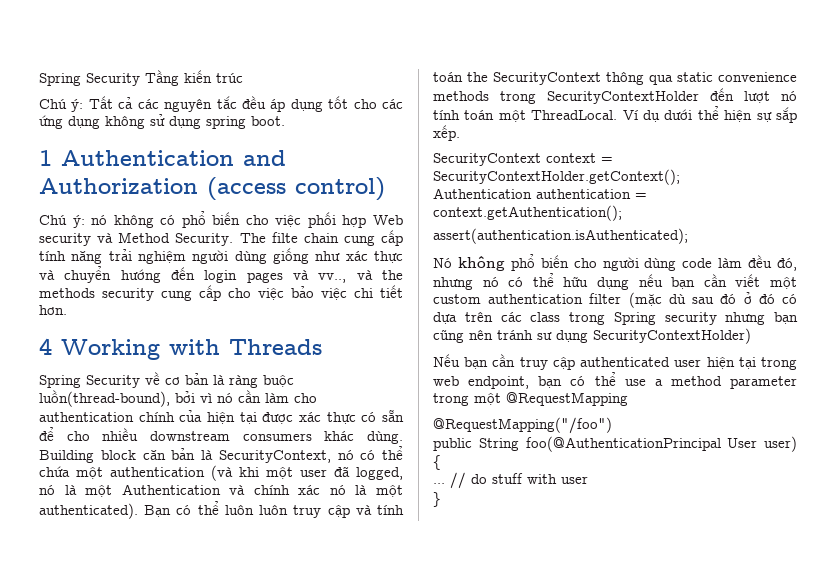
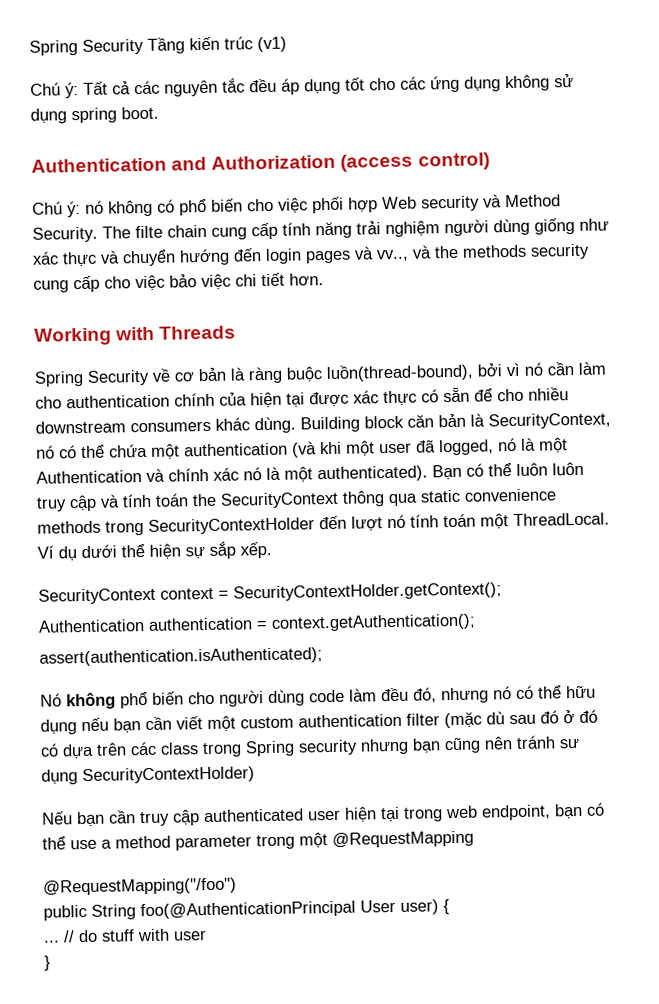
- Spring Security Tầng kiến trúc
+ Spring Security Tầng kiến trúc (v1)
- 1 Authentication and Authorization (access control)
+ Authentication and Authorization (access control)
- 4 Working with Threads
+ Working with Threads

